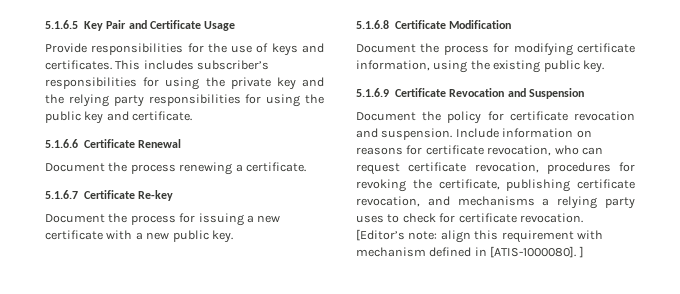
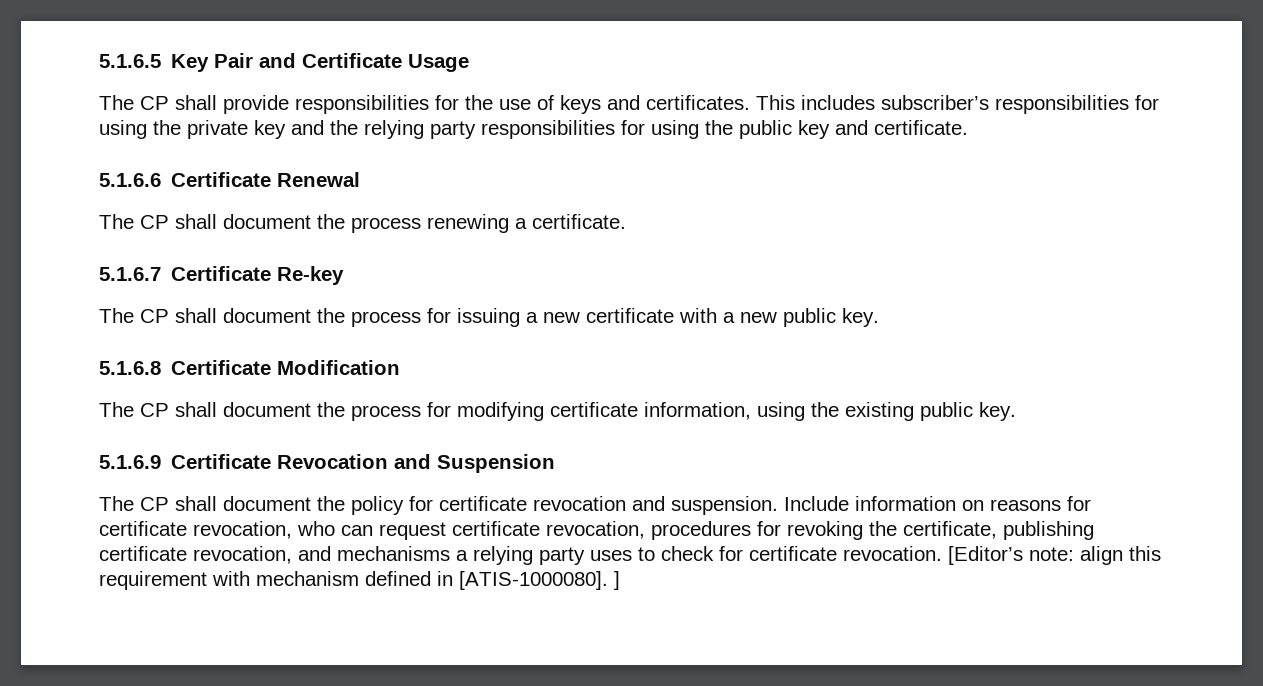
- Provide responsibilities for the use of keys and certificates.
+ The CP shall provide responsibilities for the use of keys and certificates.
- Document the process renewing a certificate.
+ The CP shall document the process renewing a certificate.
- Document the process for issuing a new certificate with a new public key.
+ The CP shall document the process for issuing a new certificate with a new public key.
- Document the process for modifying certificate information, using the existing public key.
+ The CP shall document the process for modifying certificate information, using the existing public key.
- Document the policy for certificate revocation and suspension.
+ The CP shall document the policy for certificate revocation and suspension.

